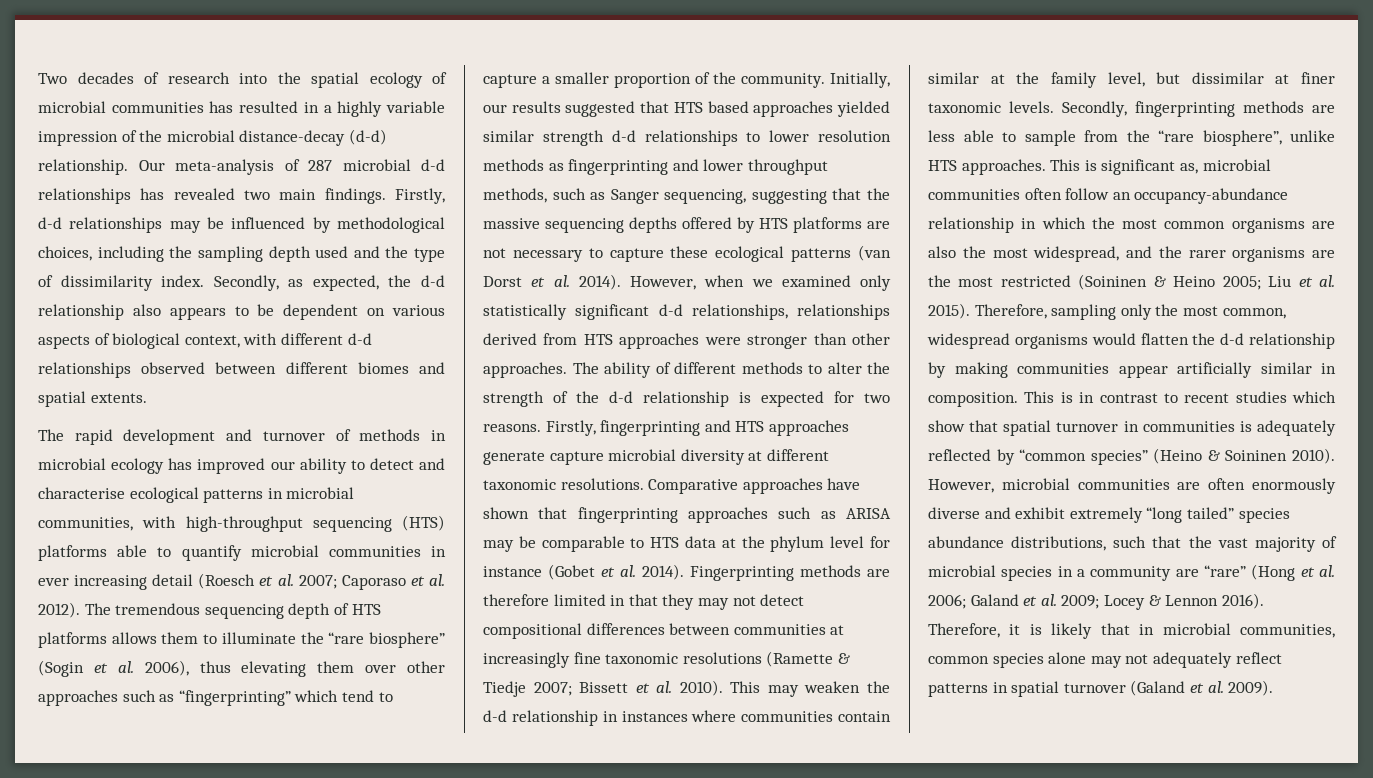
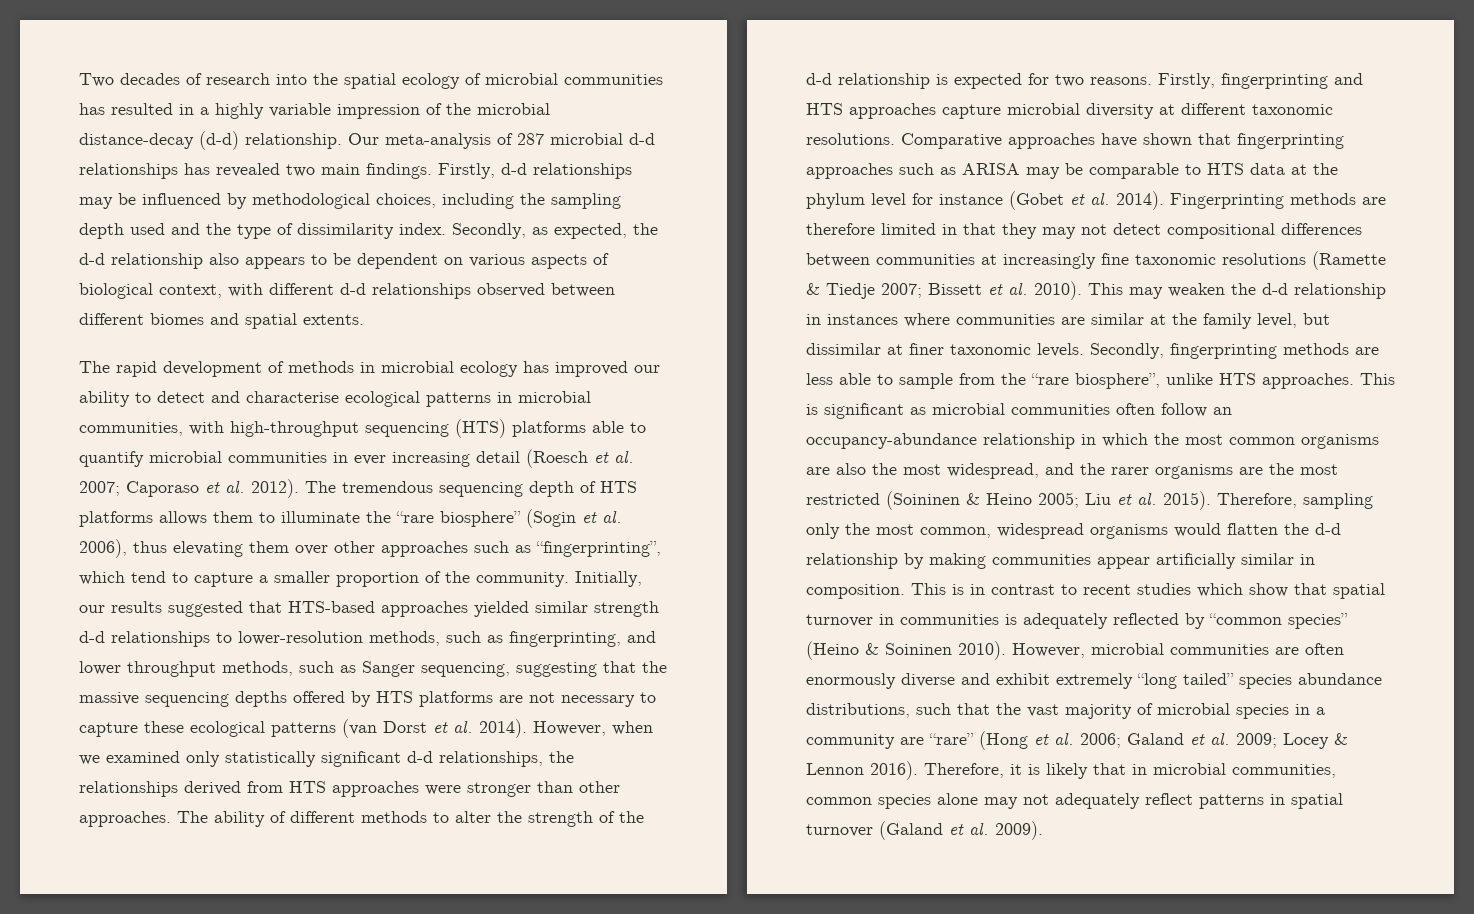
- The rapid development and turnover of methods in microbial ecology has improved our ability to detect and characterise ecological patterns in microbial communities, with high-throughput sequencing (HTS) platforms able to quantify microbial communities in ever increasing detail (Roesch et al. 2007; Caporaso et al. 2012).
+ The rapid development of methods in microbial ecology has improved our ability to detect and characterise ecological patterns in microbial communities, with high-throughput sequencing (HTS) platforms able to quantify microbial communities in ever increasing detail (Roesch et al. 2007; Caporaso et al. 2012).
- The tremendous sequencing depth of HTS platforms allows them to illuminate the “rare biosphere” (Sogin et al. 2006), thus elevating them over other approaches such as “fingerprinting” which tend to capture a smaller proportion of the community.
+ The tremendous sequencing depth of HTS platforms allows them to illuminate the “rare biosphere” (Sogin et al. 2006), thus elevating them over other approaches such as “fingerprinting”, which tend to capture a smaller proportion of the community.
- Initially, our results suggested that HTS based approaches yielded similar strength d-d relationships to lower resolution methods as fingerprinting and lower throughput methods, such as Sanger sequencing, suggesting that the massive sequencing depths offered by HTS platforms are not necessary to capture these ecological patterns (van Dorst et al. 2014).
+ Initially, our results suggested that HTS-based approaches yielded similar strength d-d relationships to lower-resolution methods, such as fingerprinting, and lower throughput methods, such as Sanger sequencing, suggesting that the massive sequencing depths offered by HTS platforms are not necessary to capture these ecological patterns (van Dorst et al. 2014).
- However, when we examined only statistically significant d-d relationships, relationships derived from HTS approaches were stronger than other approaches.
+ However, when we examined only statistically significant d-d relationships, the relationships derived from HTS approaches were stronger than other approaches.
- Firstly, fingerprinting and HTS approaches generate capture microbial diversity at different taxonomic resolutions.
+ Firstly, fingerprinting and HTS approaches capture microbial diversity at different taxonomic resolutions.
- This may weaken the d-d relationship in instances where communities contain similar at the family level, but dissimilar at finer taxonomic levels.
+ This may weaken the d-d relationship in instances where communities are similar at the family level, but dissimilar at finer taxonomic levels.
- This is significant as, microbial communities often follow an occupancy-abundance relationship in which the most common organisms are also the most widespread, and the rarer organisms are the most restricted (Soininen & Heino 2005; Liu et al. 2015).
+ This is significant as microbial communities often follow an occupancy-abundance relationship in which the most common organisms are also the most widespread, and the rarer organisms are the most restricted (Soininen & Heino 2005; Liu et al. 2015).

